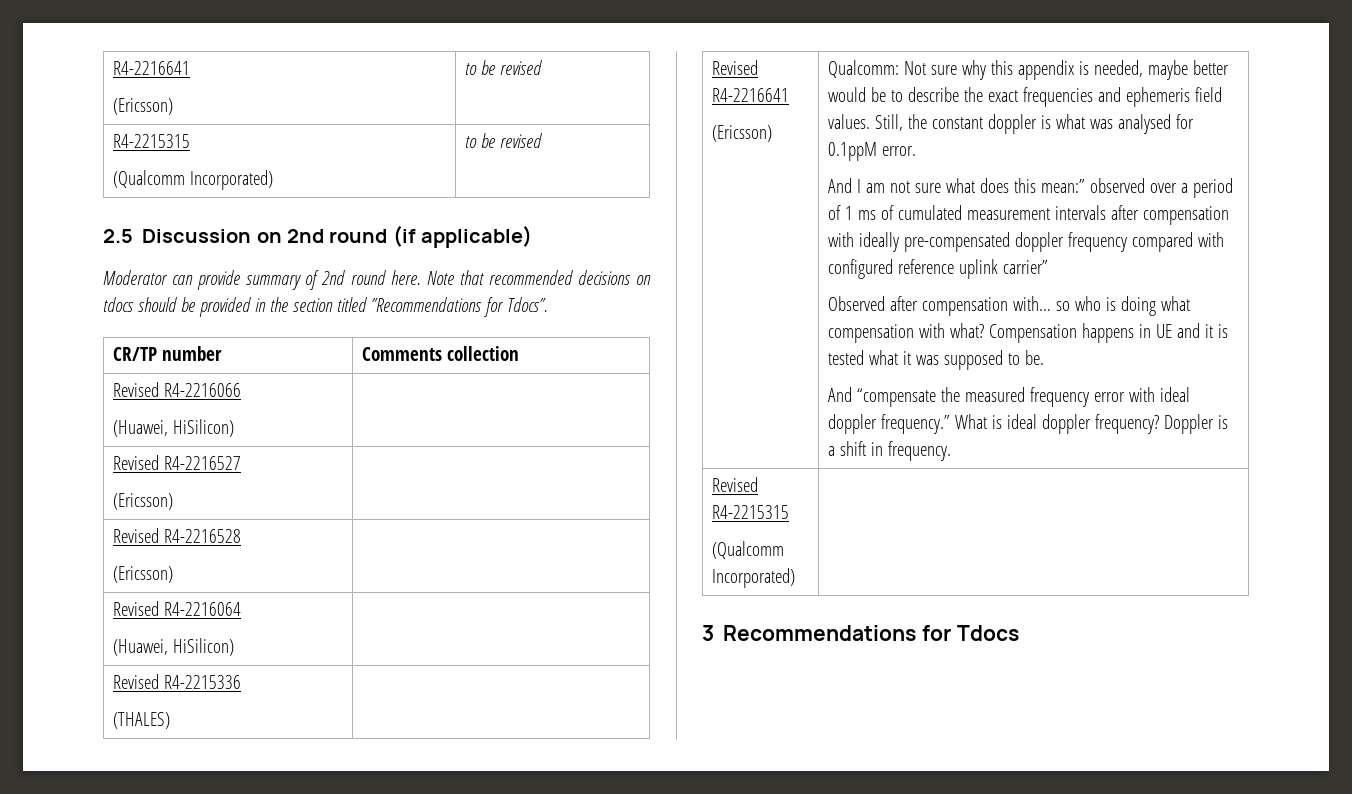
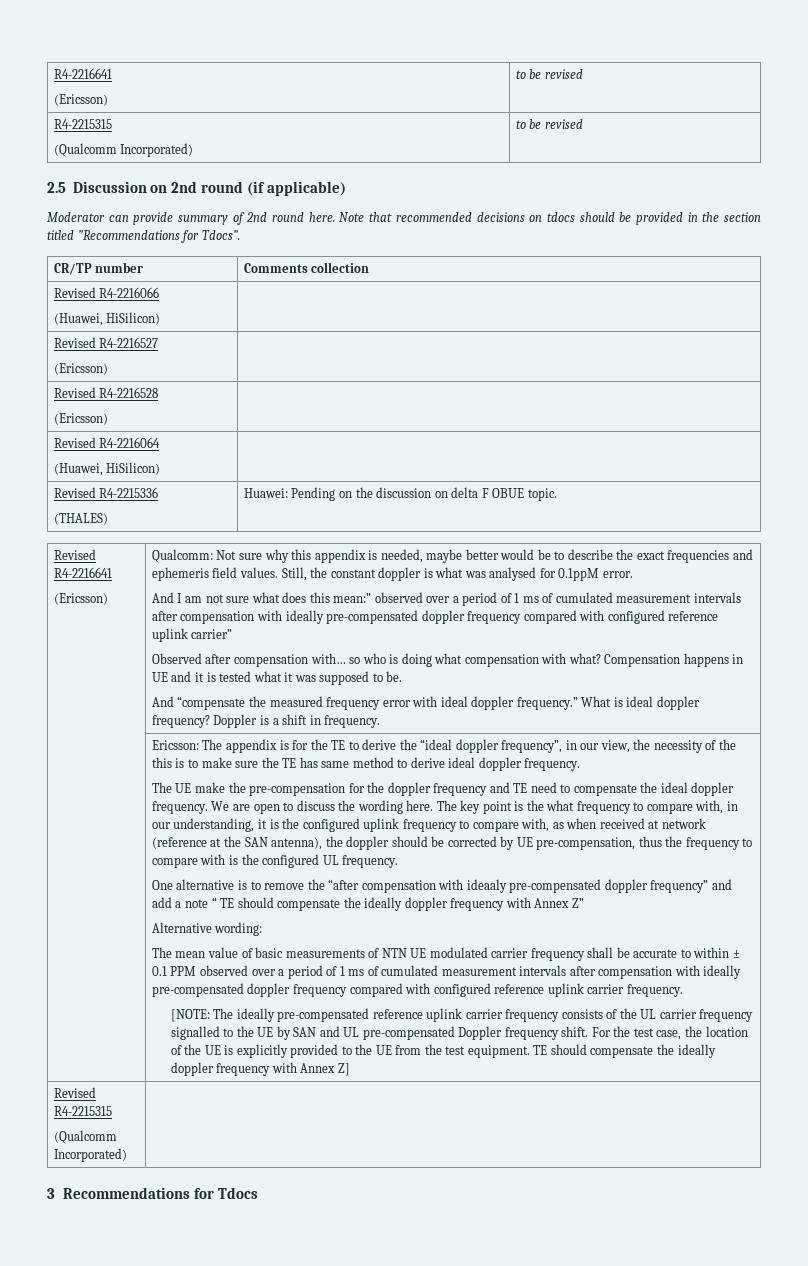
  Revised R4-2215336
- (THALES) |
+ (THALES) | Huawei: Pending on the discussion on delta F OBUE topic.
+ Ericsson: The appendix is for the TE to derive the “ideal doppler frequency”, in our view, the necessity of the this is to make sure the TE has same method to derive ideal doppler frequency.
+ The UE make the pre-compensation for the doppler frequency and TE need to compensate the ideal doppler frequency. We are open to discuss the wording here. The key point is the what frequency to compare with, in our understanding, it is the configured uplink frequency to compare with, as when received at network (reference at the SAN antenna), the doppler should be corrected by UE pre-compensation, thus the frequency to compare with is the configured UL frequency.
+ One alternative is to remove the “after compensation with ideaaly pre-compensated doppler frequency” and add a note “ TE should compensate the ideally doppler frequency with Annex Z”
+ Alternative wording:
+ The mean value of basic measurements of NTN UE modulated carrier frequency shall be accurate to within ± 0.1 PPM observed over a period of 1 ms of cumulated measurement intervals after compensation with ideally pre-compensated doppler frequency compared with configured reference uplink carrier frequency.
+ [NOTE: The ideally pre-compensated reference uplink carrier frequency consists of the UL carrier frequency signalled to the UE by SAN and UL pre-compensated Doppler frequency shift. For the test case, the location of the UE is explicitly provided to the UE from the test equipment. TE should compensate the ideally doppler frequency with Annex Z]

